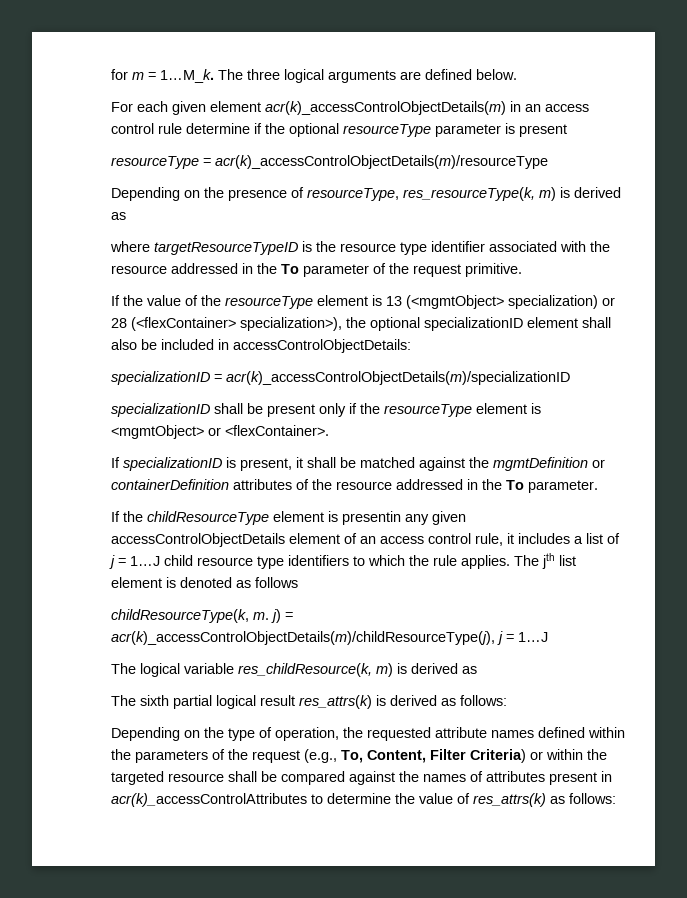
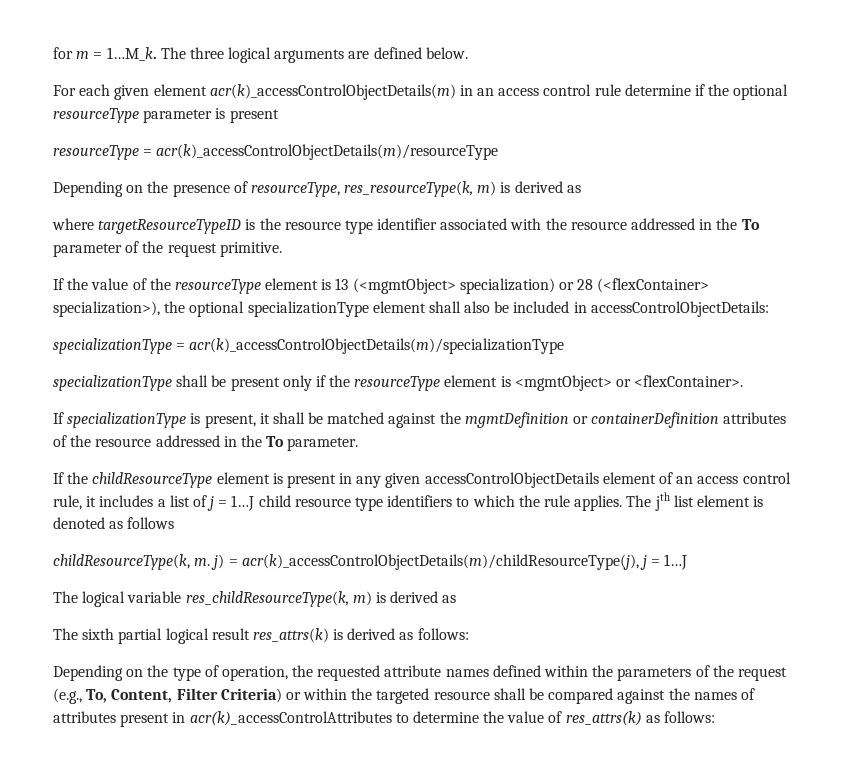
- If the value of the resourceType element is 13 (<mgmtObject> specialization) or 28 (<flexContainer> specialization>), the optional specializationID element shall also be included in accessControlObjectDetails:
+ If the value of the resourceType element is 13 (<mgmtObject> specialization) or 28 (<flexContainer> specialization>), the optional specializationType element shall also be included in accessControlObjectDetails:
- specializationID = acr(k)_accessControlObjectDetails(m)/specializationID
- specializationID shall be present only if the resourceType element is <mgmtObject> or <flexContainer>.
+ specializationType = acr(k)_accessControlObjectDetails(m)/specializationType
+ specializationType shall be present only if the resourceType element is <mgmtObject> or <flexContainer>.
- If specializationID is present, it shall be matched against the mgmtDefinition or containerDefinition attributes of the resource addressed in the To parameter.
+ If specializationType is present, it shall be matched against the mgmtDefinition or containerDefinition attributes of the resource addressed in the To parameter.
- If the childResourceType element is presentin any given accessControlObjectDetails element of an access control rule, it includes a list of j = 1…J child resource type identifiers to which the rule applies.
+ If the childResourceType element is present in any given accessControlObjectDetails element of an access control rule, it includes a list of j = 1…J child resource type identifiers to which the rule applies.
- The logical variable res_childResource(k, m) is derived as
+ The logical variable res_childResourceType(k, m) is derived as

